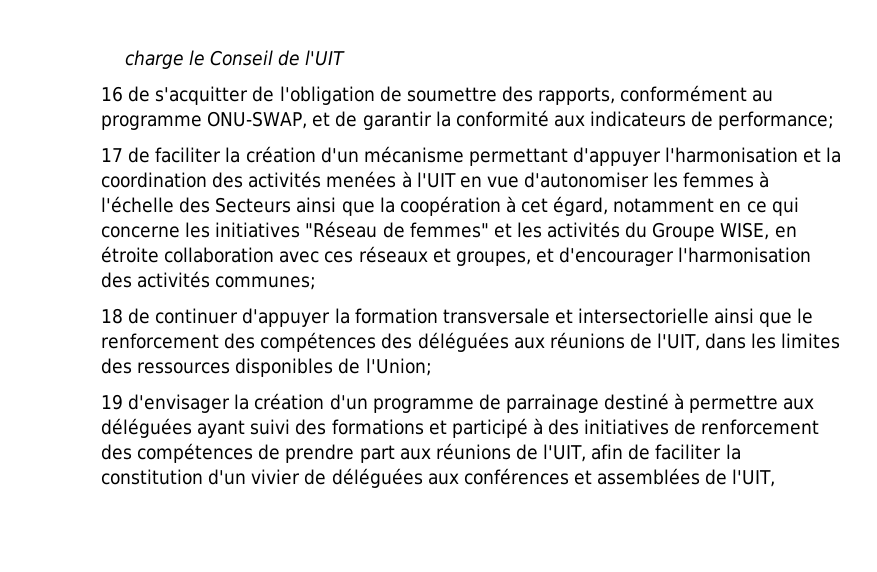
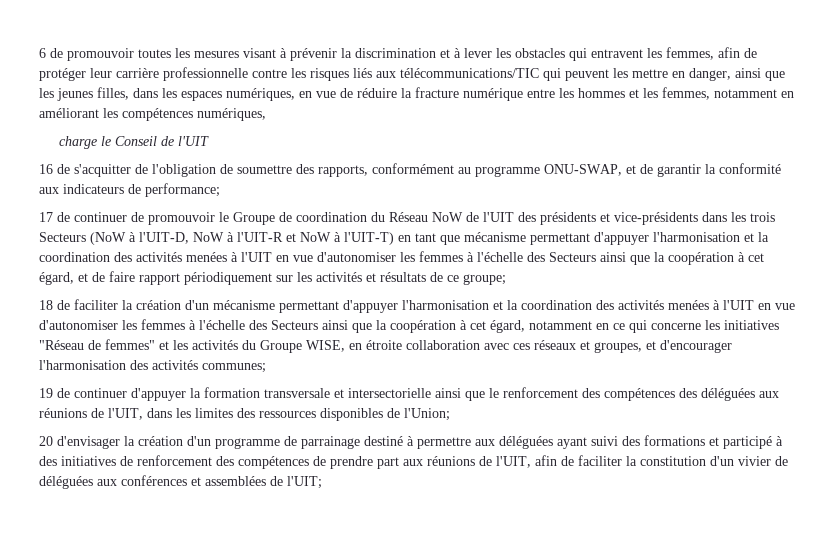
+ 6 de promouvoir toutes les mesures visant à prévenir la discrimination et à lever les obstacles qui entravent les femmes, afin de protéger leur carrière professionnelle contre les risques liés aux télécommunications/TIC qui peuvent les mettre en danger, ainsi que les jeunes filles, dans les espaces numériques, en vue de réduire la fracture numérique entre les hommes et les femmes, notamment en améliorant les compétences numériques,
- 17 de faciliter la création d'un mécanisme permettant d'appuyer l'harmonisation et la coordination des activités menées à l'UIT en vue d'autonomiser les femmes à l'échelle des Secteurs ainsi que la coopération à cet égard, notamment en ce qui concerne les initiatives "Réseau de femmes" et les activités du Groupe WISE, en étroite collaboration avec ces réseaux et groupes, et d'encourager l'harmonisation des activités communes;
+ 17 de continuer de promouvoir le Groupe de coordination du Réseau NoW de l'UIT des présidents et vice-présidents dans les trois Secteurs (NoW à l'UIT-D, NoW à l'UIT-R et NoW à l'UIT-T) en tant que mécanisme permettant d'appuyer l'harmonisation et la coordination des activités menées à l'UIT en vue d'autonomiser les femmes à l'échelle des Secteurs ainsi que la coopération à cet égard, et de faire rapport périodiquement sur les activités et résultats de ce groupe;
+ 18 de faciliter la création d'un mécanisme permettant d'appuyer l'harmonisation et la coordination des activités menées à l'UIT en vue d'autonomiser les femmes à l'échelle des Secteurs ainsi que la coopération à cet égard, notamment en ce qui concerne les initiatives "Réseau de femmes" et les activités du Groupe WISE, en étroite collaboration avec ces réseaux et groupes, et d'encourager l'harmonisation des activités communes;
- 18 de continuer d'appuyer la formation transversale et intersectorielle ainsi que le renforcement des compétences des déléguées aux réunions de l'UIT, dans les limites des ressources disponibles de l'Union;
+ 19 de continuer d'appuyer la formation transversale et intersectorielle ainsi que le renforcement des compétences des déléguées aux réunions de l'UIT, dans les limites des ressources disponibles de l'Union;
- 19 d'envisager la création d'un programme de parrainage destiné à permettre aux déléguées ayant suivi des formations et participé à des initiatives de renforcement des compétences de prendre part aux réunions de l'UIT, afin de faciliter la constitution d'un vivier de déléguées aux conférences et assemblées de l'UIT,
+ 20 d'envisager la création d'un programme de parrainage destiné à permettre aux déléguées ayant suivi des formations et participé à des initiatives de renforcement des compétences de prendre part aux réunions de l'UIT, afin de faciliter la constitution d'un vivier de déléguées aux conférences et assemblées de l'UIT;

